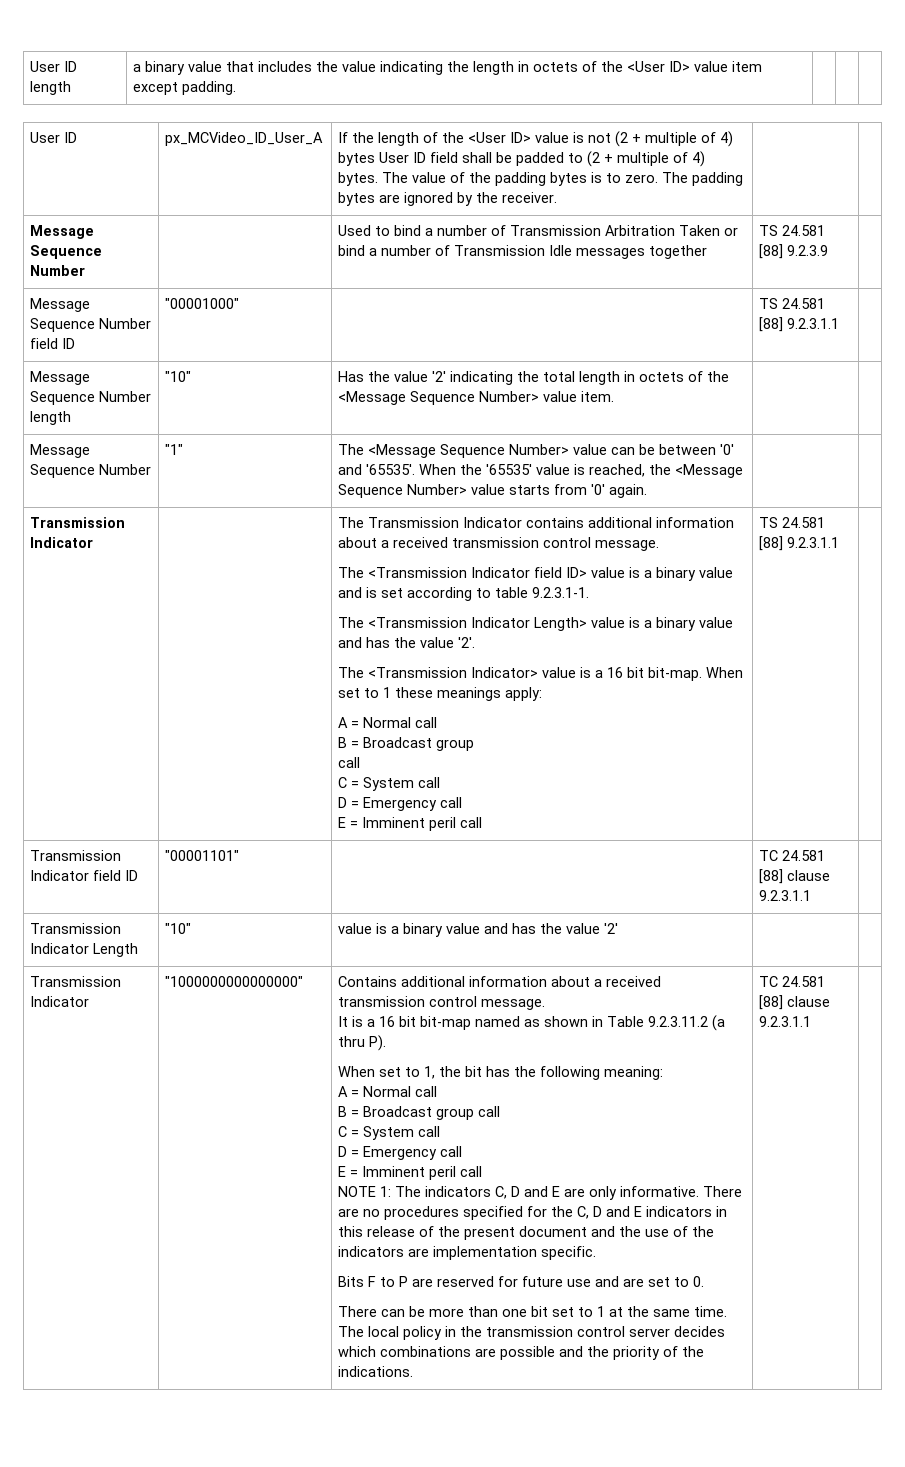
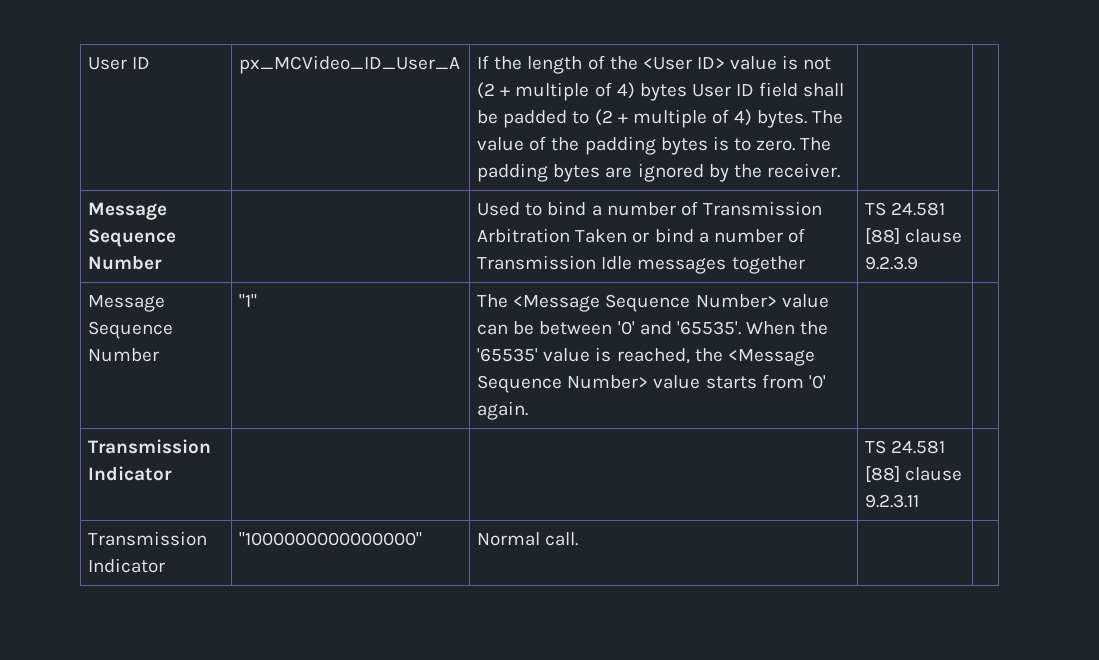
- User ID length | a binary value that includes the value indicating the length in octets of the <User ID> value item except padding. | | |
- Message Sequence Number | | Used to bind a number of Transmission Arbitration Taken or bind a number of Transmission Idle messages together | TS 24.581 [88] 9.2.3.9 |
+ Message Sequence Number | | Used to bind a number of Transmission Arbitration Taken or bind a number of Transmission Idle messages together | TS 24.581 [88] clause 9.2.3.9 |
- Message Sequence Number field ID | "00001000" | | TS 24.581 [88] 9.2.3.1.1 |
- Message Sequence Number length | "10" | Has the value '2' indicating the total length in octets of the <Message Sequence Number> value item. | |
- The Transmission Indicator contains additional information about a received transmission control message.
- The <Transmission Indicator field ID> value is a binary value and is set according to table 9.2.3.1-1.
- The <Transmission Indicator Length> value is a binary value and has the value '2'.
- The <Transmission Indicator> value is a 16 bit bit-map. When set to 1 these meanings apply:
- A = Normal call
- B = Broadcast group
- call
- C = System call
- D = Emergency call
- E = Imminent peril call | TS 24.581 [88] 9.2.3.1.1 |
- Transmission Indicator field ID | "00001101" | | TC 24.581 [88] clause 9.2.3.1.1 |
- Transmission Indicator Length | "10" | value is a binary value and has the value '2' | |
- Transmission Indicator | "1000000000000000" | Contains additional information about a received transmission control message.
- It is a 16 bit bit-map named as shown in Table 9.2.3.11.2 (a thru P).
- When set to 1, the bit has the following meaning:
- A = Normal call
- B = Broadcast group call
- C = System call
- D = Emergency call
- E = Imminent peril call
- NOTE 1: The indicators C, D and E are only informative. There are no procedures specified for the C, D and E indicators in this release of the present document and the use of the indicators are implementation specific.
- Bits F to P are reserved for future use and are set to 0.
- There can be more than one bit set to 1 at the same time. The local policy in the transmission control server decides which combinations are possible and the priority of the indications. | TC 24.581 [88] clause 9.2.3.1.1
+ TS 24.581 [88] clause 9.2.3.11 |
+ Transmission Indicator | "1000000000000000" | Normal call. | |

